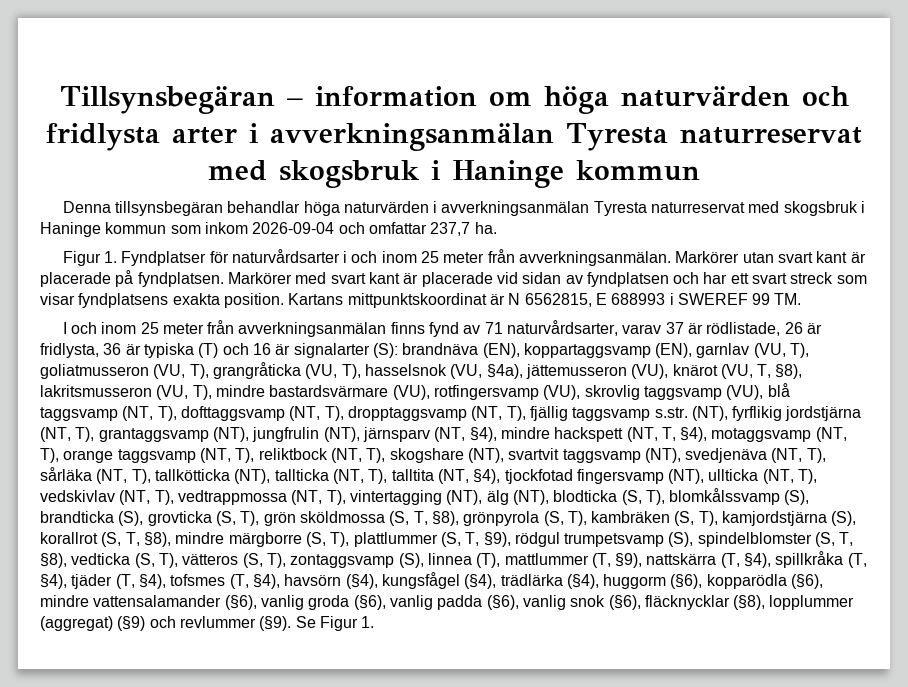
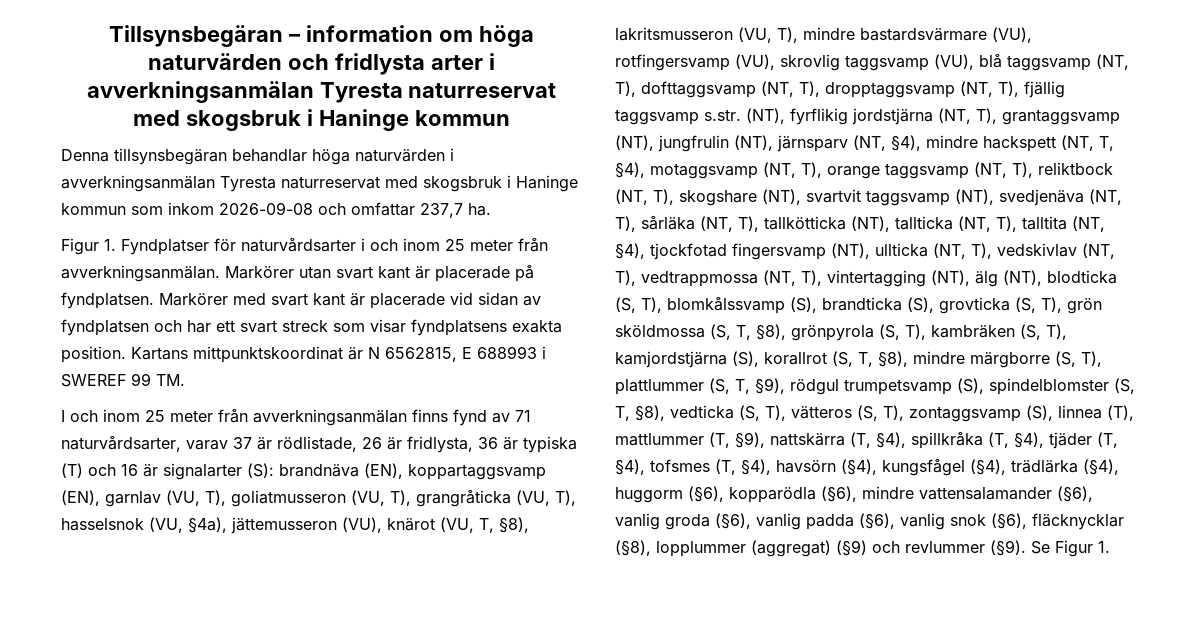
- Denna tillsynsbegäran behandlar höga naturvärden i avverkningsanmälan Tyresta naturreservat med skogsbruk i Haninge kommun som inkom 2026-09-04 och omfattar 237,7 ha.
+ Denna tillsynsbegäran behandlar höga naturvärden i avverkningsanmälan Tyresta naturreservat med skogsbruk i Haninge kommun som inkom 2026-09-08 och omfattar 237,7 ha.

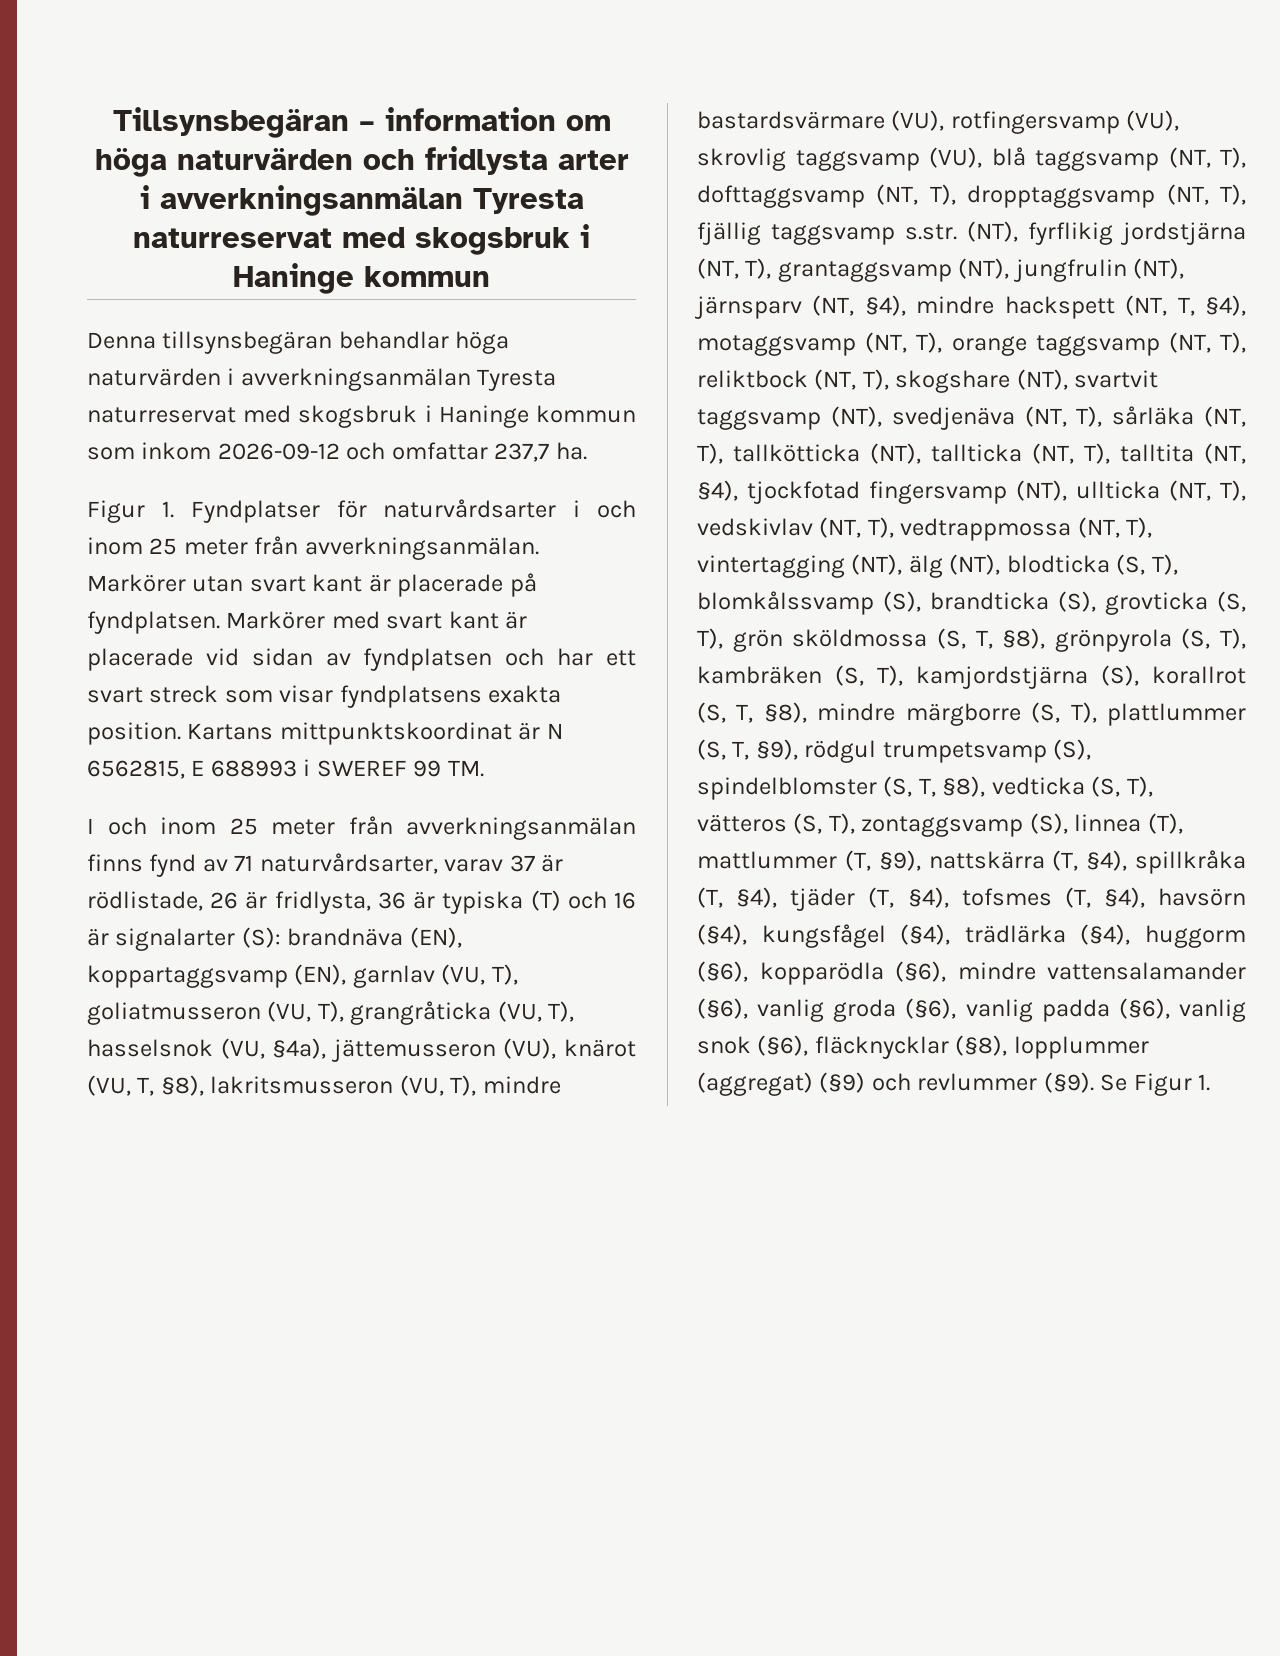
- Denna tillsynsbegäran behandlar höga naturvärden i avverkningsanmälan Tyresta naturreservat med skogsbruk i Haninge kommun som inkom 2026-09-08 och omfattar 237,7 ha.
+ Denna tillsynsbegäran behandlar höga naturvärden i avverkningsanmälan Tyresta naturreservat med skogsbruk i Haninge kommun som inkom 2026-09-12 och omfattar 237,7 ha.

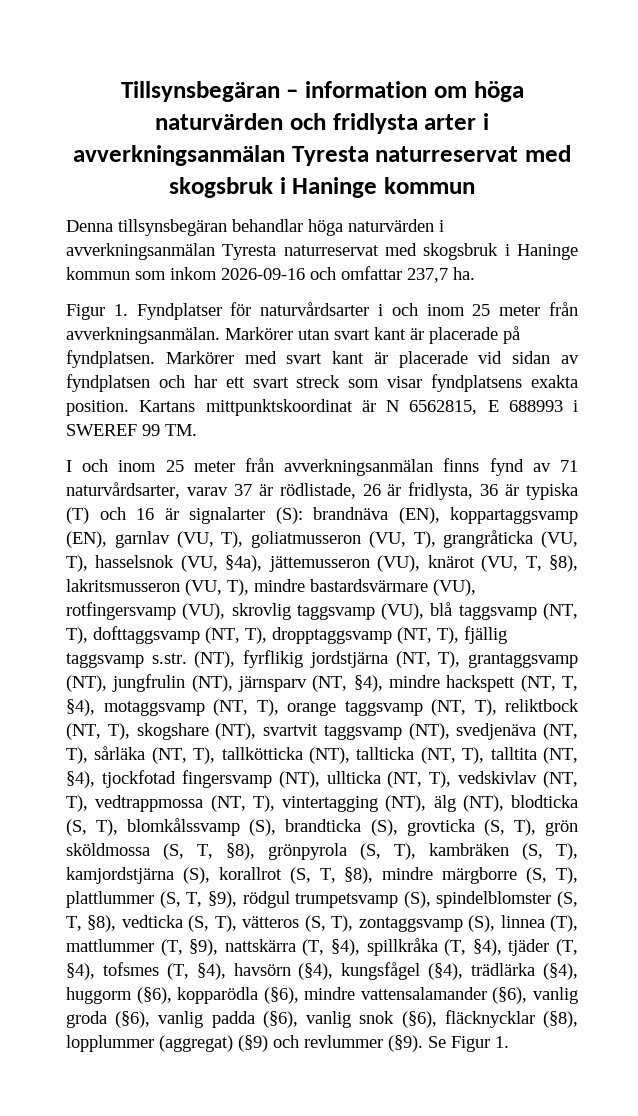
- Denna tillsynsbegäran behandlar höga naturvärden i avverkningsanmälan Tyresta naturreservat med skogsbruk i Haninge kommun som inkom 2026-09-12 och omfattar 237,7 ha.
+ Denna tillsynsbegäran behandlar höga naturvärden i avverkningsanmälan Tyresta naturreservat med skogsbruk i Haninge kommun som inkom 2026-09-16 och omfattar 237,7 ha.

